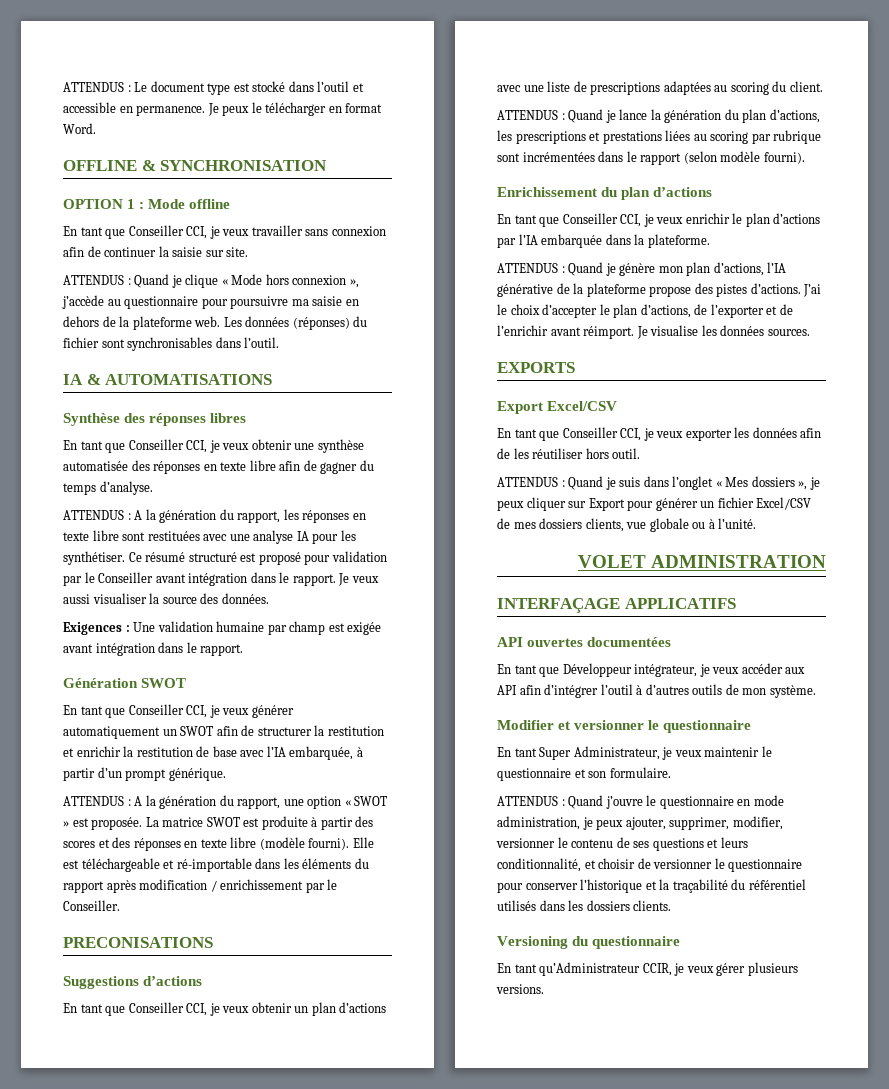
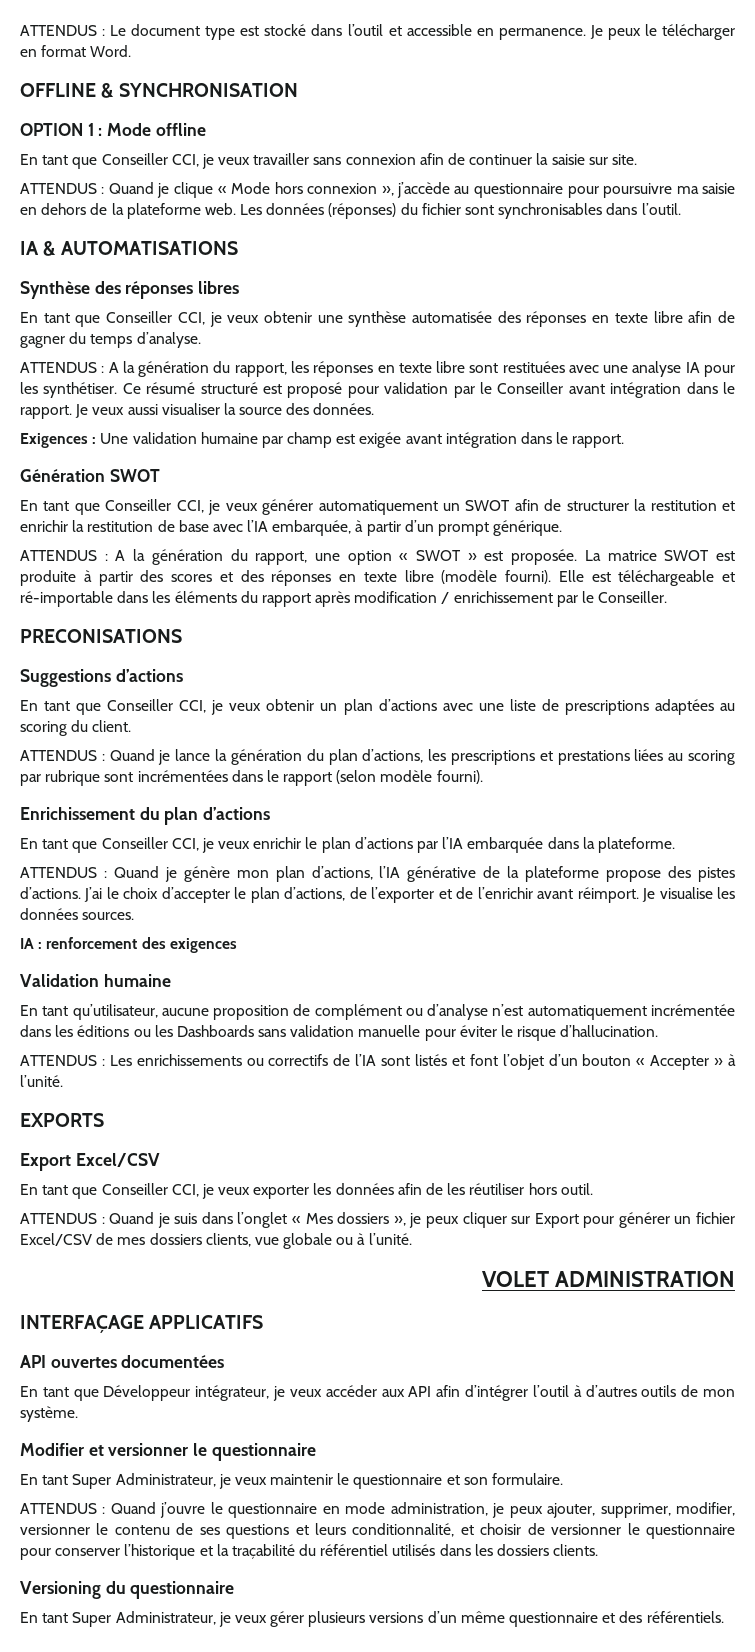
+ IA : renforcement des exigences
+ Validation humaine
+ En tant qu’utilisateur, aucune proposition de complément ou d’analyse n’est automatiquement incrémentée dans les éditions ou les Dashboards sans validation manuelle pour éviter le risque d’hallucination.
+ ATTENDUS : Les enrichissements ou correctifs de l’IA sont listés et font l’objet d’un bouton « Accepter » à l’unité.
- En tant qu’Administrateur CCIR, je veux gérer plusieurs versions.
+ En tant Super Administrateur, je veux gérer plusieurs versions d’un même questionnaire et des référentiels.

